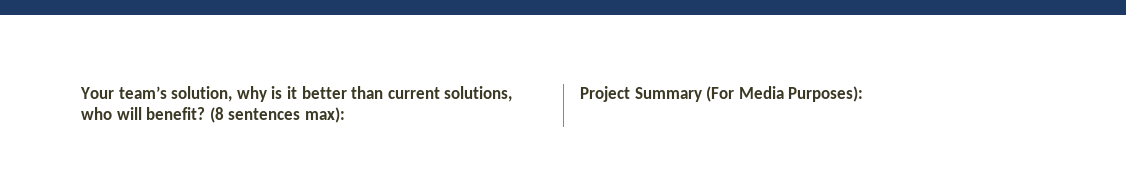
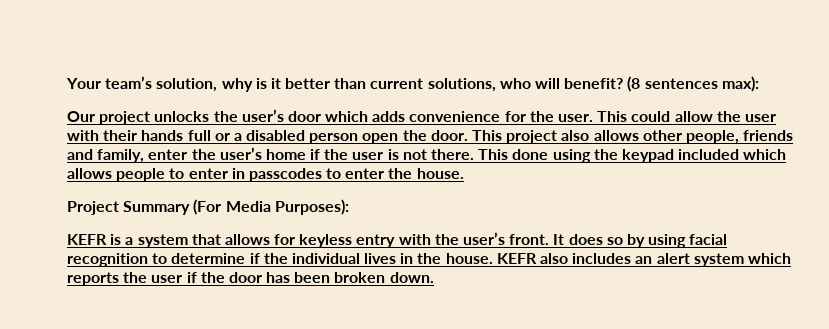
+ Our project unlocks the user’s door which adds convenience for the user. This could allow the user with their hands full or a disabled person open the door. This project also allows other people, friends and family, enter the user’s home if the user is not there. This done using the keypad included which allows people to enter in passcodes to enter the house.
+ KEFR is a system that allows for keyless entry with the user’s front. It does so by using facial recognition to determine if the individual lives in the house. KEFR also includes an alert system which reports the user if the door has been broken down.

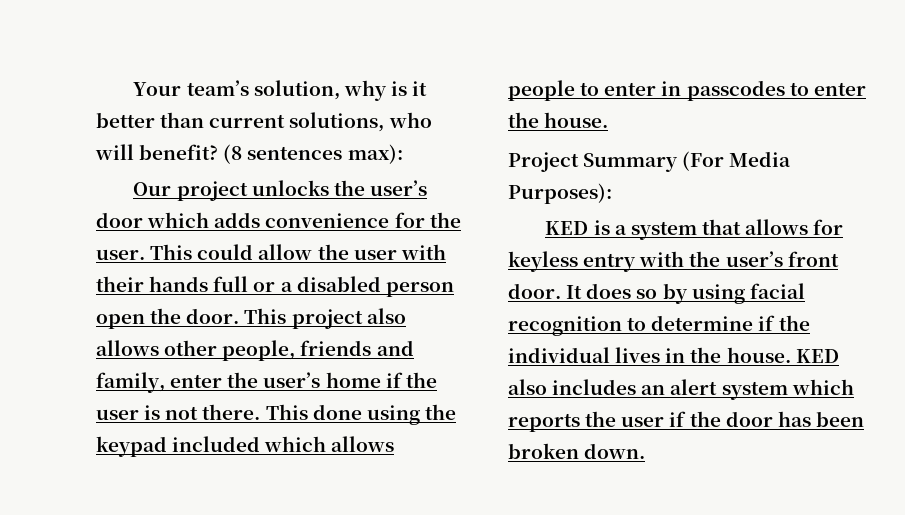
- KEFR is a system that allows for keyless entry with the user’s front.
+ KED is a system that allows for keyless entry with the user’s front door.
- KEFR also includes an alert system which reports the user if the door has been broken down.
+ KED also includes an alert system which reports the user if the door has been broken down.

